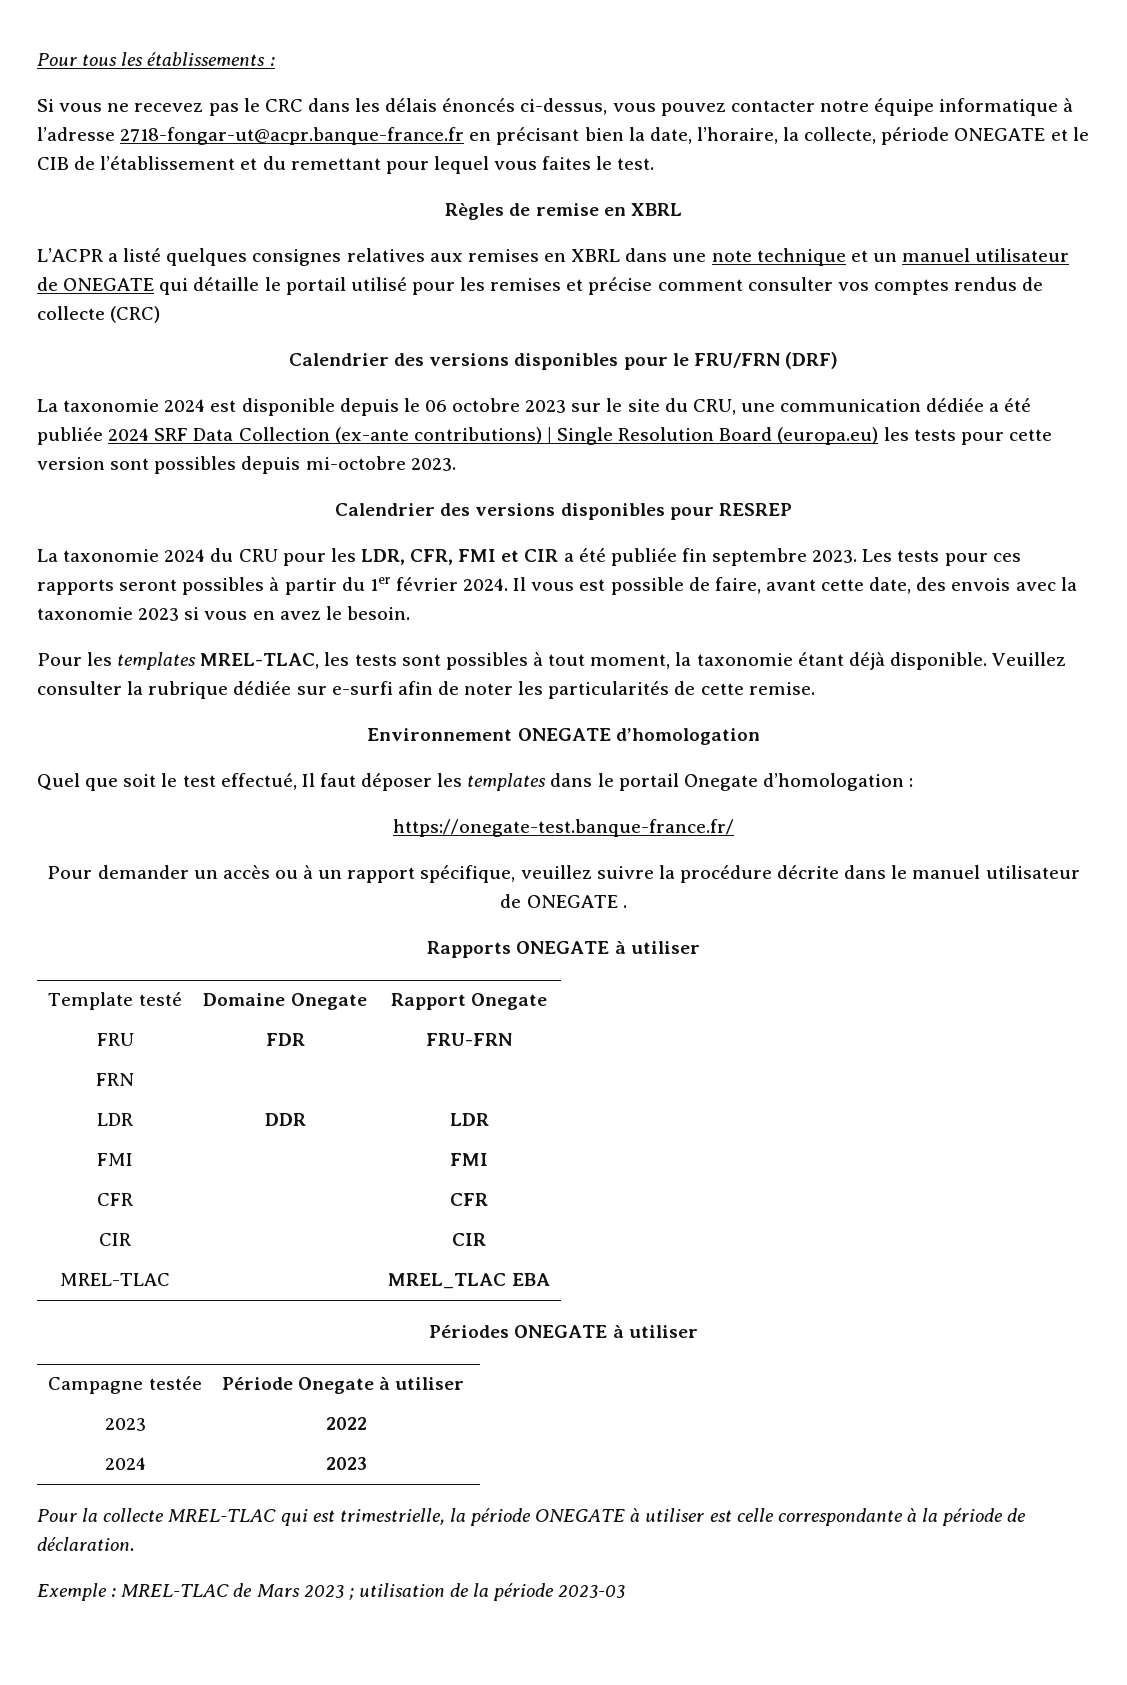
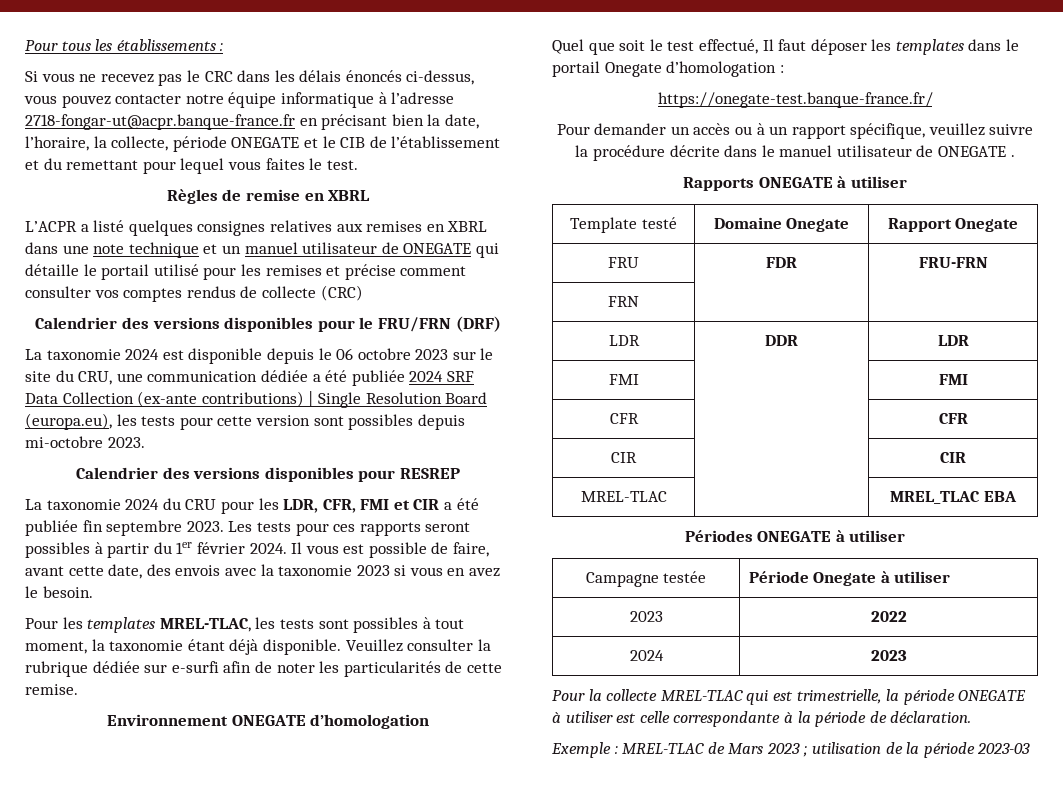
- La taxonomie 2024 est disponible depuis le 06 octobre 2023 sur le site du CRU, une communication dédiée a été publiée 2024 SRF Data Collection (ex-ante contributions) | Single Resolution Board (europa.eu) les tests pour cette version sont possibles depuis mi-octobre 2023.
+ La taxonomie 2024 est disponible depuis le 06 octobre 2023 sur le site du CRU, une communication dédiée a été publiée 2024 SRF Data Collection (ex-ante contributions) | Single Resolution Board (europa.eu), les tests pour cette version sont possibles depuis mi-octobre 2023.

